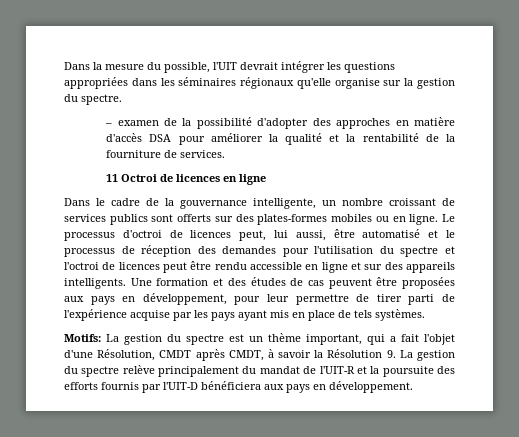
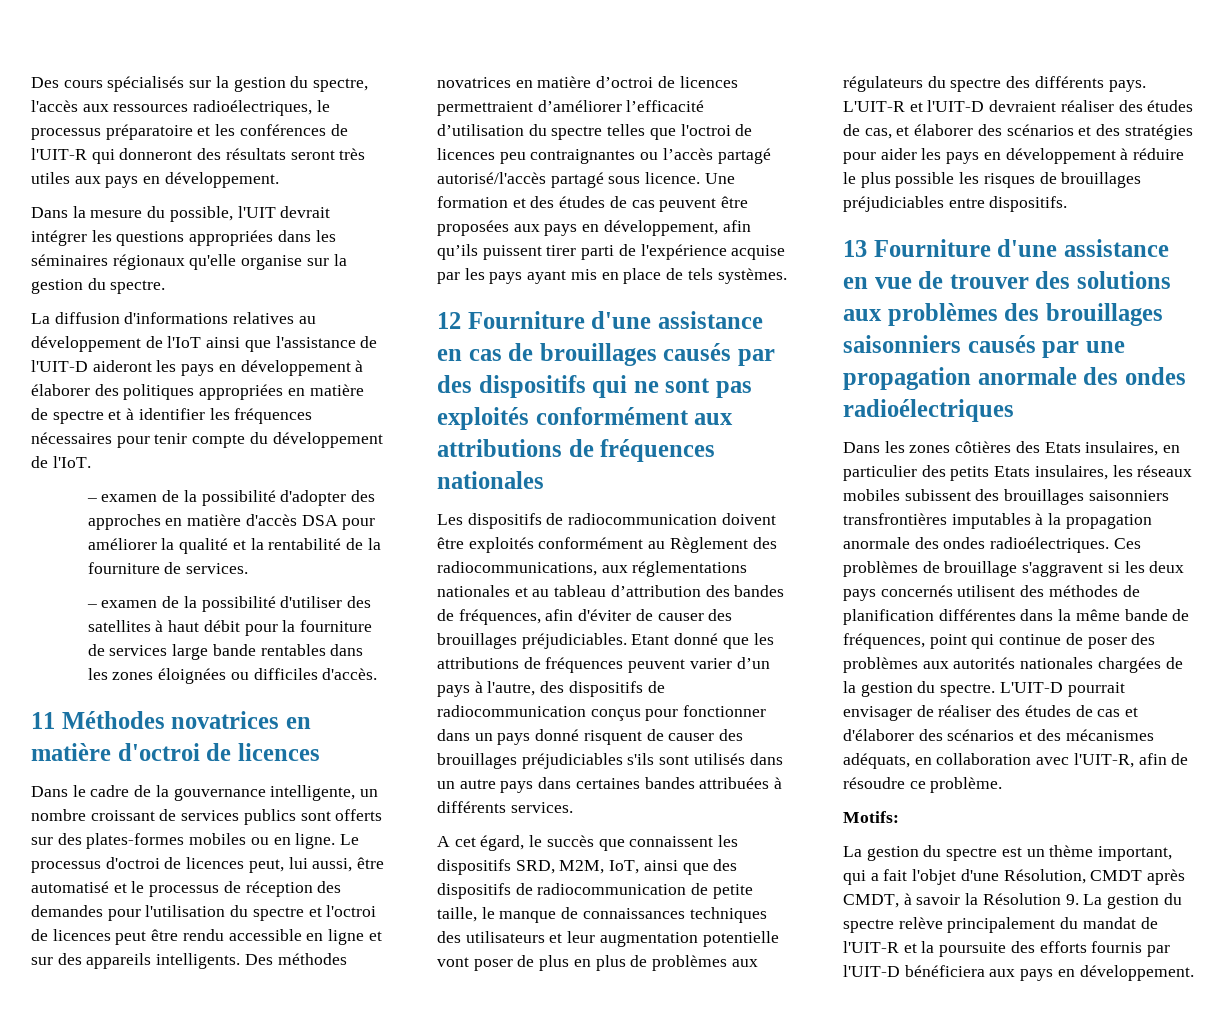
+ Des cours spécialisés sur la gestion du spectre, l'accès aux ressources radioélectriques, le processus préparatoire et les conférences de l'UIT-R qui donneront des résultats seront très utiles aux pays en développement.
+ La diffusion d'informations relatives au développement de l'IoT ainsi que l'assistance de l'UIT-D aideront les pays en développement à élaborer des politiques appropriées en matière de spectre et à identifier les fréquences nécessaires pour tenir compte du développement de l'IoT.
- 11 Octroi de licences en ligne
+ – examen de la possibilité d'utiliser des satellites à haut débit pour la fourniture de services large bande rentables dans les zones éloignées ou difficiles d'accès.
+ 11 Méthodes novatrices en matière d'octroi de licences
+ Des méthodes novatrices en matière d’octroi de licences permettraient d’améliorer l’efficacité d’utilisation du spectre telles que l'octroi de licences peu contraignantes ou l’accès partagé autorisé/l'accès partagé sous licence.
- Une formation et des études de cas peuvent être proposées aux pays en développement, pour leur permettre de tirer parti de l'expérience acquise par les pays ayant mis en place de tels systèmes.
+ Une formation et des études de cas peuvent être proposées aux pays en développement, afin qu’ils puissent tirer parti de l'expérience acquise par les pays ayant mis en place de tels systèmes.
+ 12 Fourniture d'une assistance en cas de brouillages causés par des dispositifs qui ne sont pas exploités conformément aux attributions de fréquences nationales
+ Les dispositifs de radiocommunication doivent être exploités conformément au Règlement des radiocommunications, aux réglementations nationales et au tableau d’attribution des bandes de fréquences, afin d'éviter de causer des brouillages préjudiciables. Etant donné que les attributions de fréquences peuvent varier d’un pays à l'autre, des dispositifs de radiocommunication conçus pour fonctionner dans un pays donné risquent de causer des brouillages préjudiciables s'ils sont utilisés dans un autre pays dans certaines bandes attribuées à différents services.
+ A cet égard, le succès que connaissent les dispositifs SRD, M2M, IoT, ainsi que des dispositifs de radiocommunication de petite taille, le manque de connaissances techniques des utilisateurs et leur augmentation potentielle vont poser de plus en plus de problèmes aux régulateurs du spectre des différents pays. L'UIT-R et l'UIT-D devraient réaliser des études de cas, et élaborer des scénarios et des stratégies pour aider les pays en développement à réduire le plus possible les risques de brouillages préjudiciables entre dispositifs.
+ 13 Fourniture d'une assistance en vue de trouver des solutions aux problèmes des brouillages saisonniers causés par une propagation anormale des ondes radioélectriques
+ Dans les zones côtières des Etats insulaires, en particulier des petits Etats insulaires, les réseaux mobiles subissent des brouillages saisonniers transfrontières imputables à la propagation anormale des ondes radioélectriques. Ces problèmes de brouillage s'aggravent si les deux pays concernés utilisent des méthodes de planification différentes dans la même bande de fréquences, point qui continue de poser des problèmes aux autorités nationales chargées de la gestion du spectre. L'UIT-D pourrait envisager de réaliser des études de cas et d'élaborer des scénarios et des mécanismes adéquats, en collaboration avec l'UIT-R, afin de résoudre ce problème.
- Motifs: La gestion du spectre est un thème important, qui a fait l'objet d'une Résolution, CMDT après CMDT, à savoir la Résolution 9. La gestion du spectre relève principalement du mandat de l'UIT-R et la poursuite des efforts fournis par l'UIT-D bénéficiera aux pays en développement.
+ Motifs:
+ La gestion du spectre est un thème important, qui a fait l'objet d'une Résolution, CMDT après CMDT, à savoir la Résolution 9. La gestion du spectre relève principalement du mandat de l'UIT-R et la poursuite des efforts fournis par l'UIT-D bénéficiera aux pays en développement.

